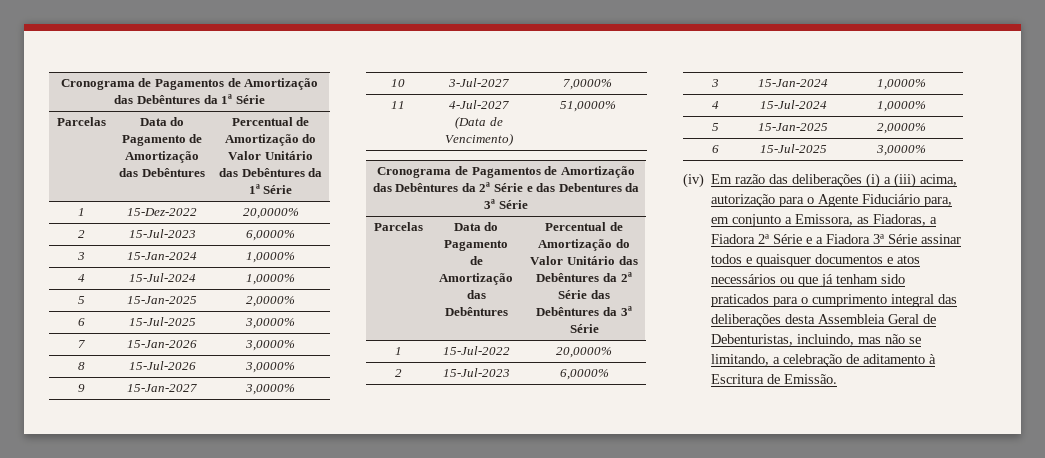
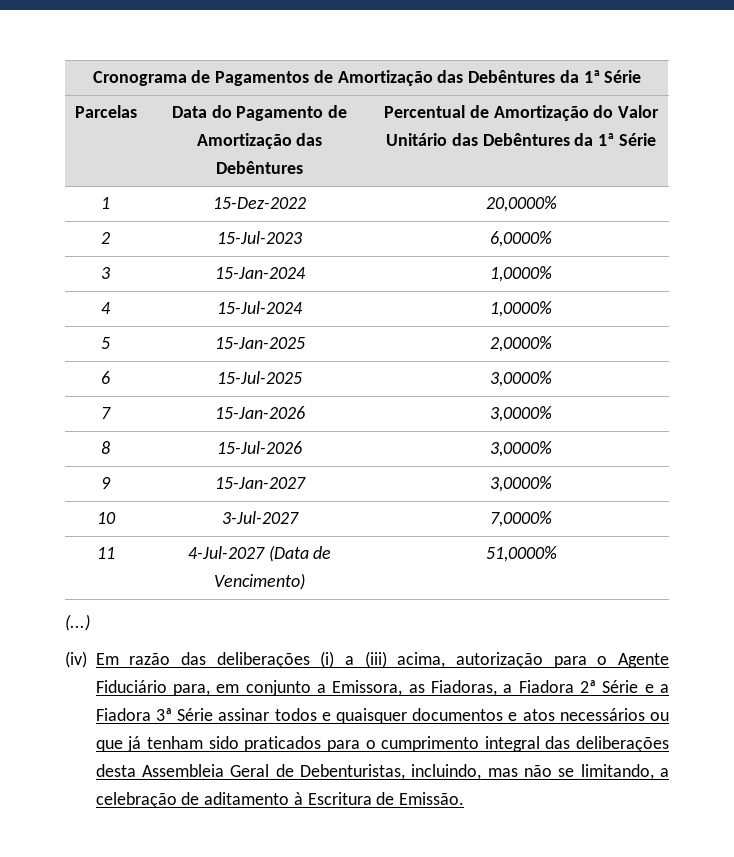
- Cronograma de Pagamentos de Amortização das Debêntures da 2ª Série e das Debentures da 3ª Série
- Parcelas | Data do Pagamento de Amortização das Debêntures | Percentual de Amortização do Valor Unitário das Debêntures da 2ª Série das Debêntures da 3ª Série
- 1 | 15-Jul-2022 | 20,0000%
- 2 | 15-Jul-2023 | 6,0000%
- 3 | 15-Jan-2024 | 1,0000%
- 4 | 15-Jul-2024 | 1,0000%
- 5 | 15-Jan-2025 | 2,0000%
- 6 | 15-Jul-2025 | 3,0000%
+ (...)

